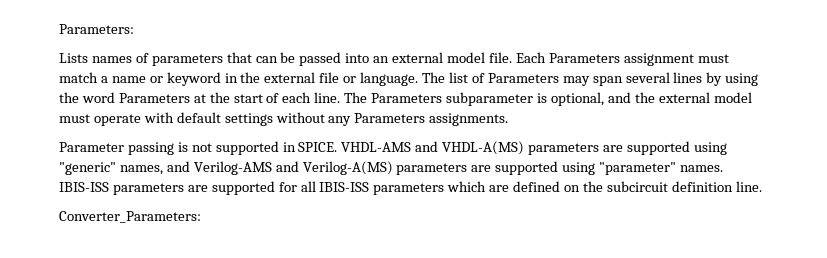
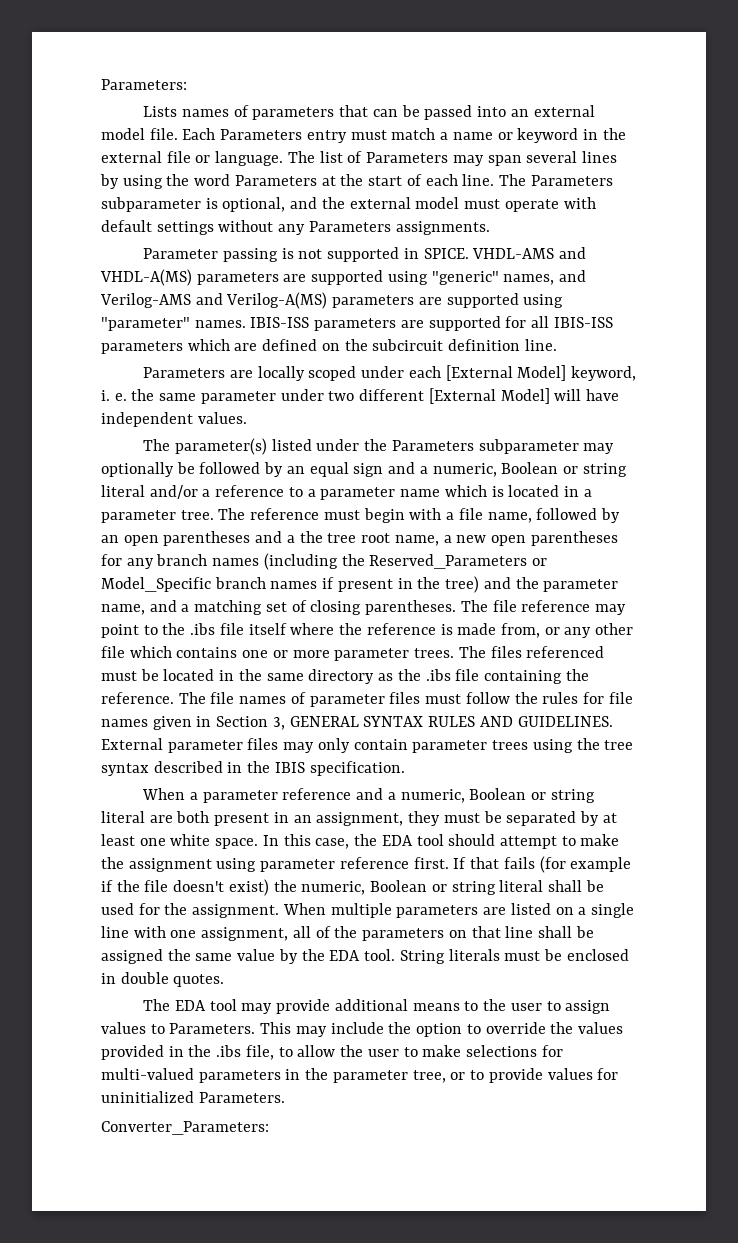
- Each Parameters assignment must match a name or keyword in the external file or language.
+ Each Parameters entry must match a name or keyword in the external file or language.
+ Parameters are locally scoped under each [External Model] keyword, i. e. the same parameter under two different [External Model] will have independent values.
+ The parameter(s) listed under the Parameters subparameter may optionally be followed by an equal sign and a numeric, Boolean or string literal and/or a reference to a parameter name which is located in a parameter tree. The reference must begin with a file name, followed by an open parentheses and a the tree root name, a new open parentheses for any branch names (including the Reserved_Parameters or Model_Specific branch names if present in the tree) and the parameter name, and a matching set of closing parentheses. The file reference may point to the .ibs file itself where the reference is made from, or any other file which contains one or more parameter trees. The files referenced must be located in the same directory as the .ibs file containing the reference. The file names of parameter files must follow the rules for file names given in Section 3, GENERAL SYNTAX RULES AND GUIDELINES. External parameter files may only contain parameter trees using the tree syntax described in the IBIS specification.
+ When a parameter reference and a numeric, Boolean or string literal are both present in an assignment, they must be separated by at least one white space. In this case, the EDA tool should attempt to make the assignment using parameter reference first. If that fails (for example if the file doesn't exist) the numeric, Boolean or string literal shall be used for the assignment. When multiple parameters are listed on a single line with one assignment, all of the parameters on that line shall be assigned the same value by the EDA tool. String literals must be enclosed in double quotes.
+ The EDA tool may provide additional means to the user to assign values to Parameters. This may include the option to override the values provided in the .ibs file, to allow the user to make selections for multi-valued parameters in the parameter tree, or to provide values for uninitialized Parameters.

